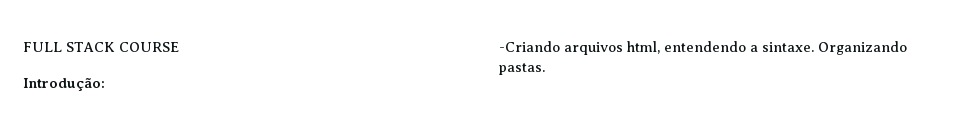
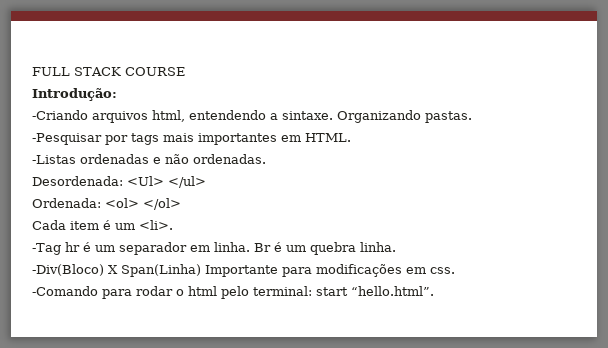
+ -Pesquisar por tags mais importantes em HTML.
+ -Listas ordenadas e não ordenadas.
+ Desordenada: <Ul> </ul>
+ Ordenada: <ol> </ol>
+ Cada item é um <li>.
+ -Tag hr é um separador em linha. Br é um quebra linha.
+ -Div(Bloco) X Span(Linha) Importante para modificações em css.
+ -Comando para rodar o html pelo terminal: start “hello.html”.

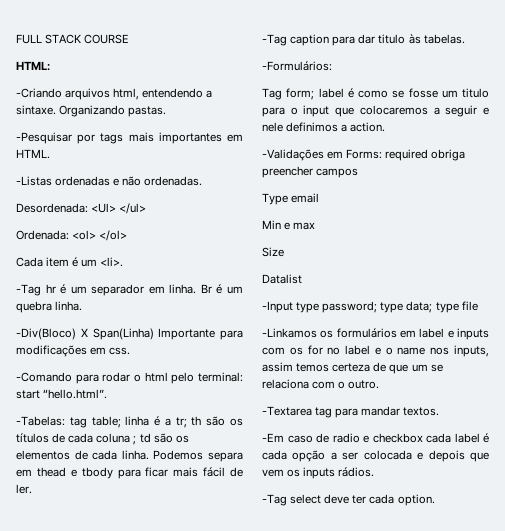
- Introdução:
+ HTML:
+ -Tabelas: tag table; linha é a tr; th são os títulos de cada coluna ; td são os elementos de cada linha. Podemos separa em thead e tbody para ficar mais fácil de ler.
+ -Tag caption para dar titulo às tabelas.
+ -Formulários:
+ Tag form; label é como se fosse um titulo para o input que colocaremos a seguir e nele definimos a action.
+ -Validações em Forms: required obriga preencher campos
+ Type email
+ Min e max
+ Size
+ Datalist
+ -Input type password; type data; type file
+ -Linkamos os formulários em label e inputs com os for no label e o name nos inputs, assim temos certeza de que um se relaciona com o outro.
+ -Textarea tag para mandar textos.
+ -Em caso de radio e checkbox cada label é cada opção a ser colocada e depois que vem os inputs rádios.
+ -Tag select deve ter cada option.

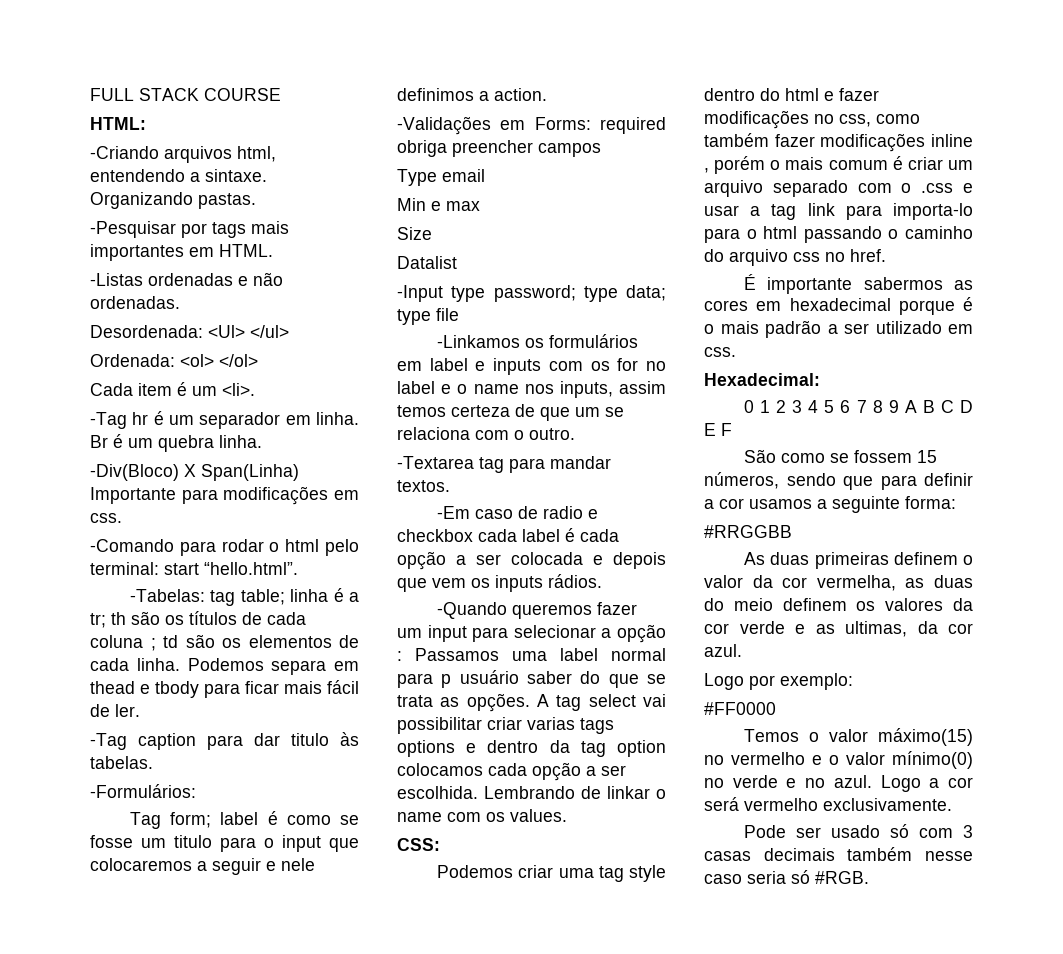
- -Tag select deve ter cada option.
+ -Quando queremos fazer um input para selecionar a opção : Passamos uma label normal para p usuário saber do que se trata as opções. A tag select vai possibilitar criar varias tags options e dentro da tag option colocamos cada opção a ser escolhida. Lembrando de linkar o name com os values.
+ CSS:
+ Podemos criar uma tag style dentro do html e fazer modificações no css, como também fazer modificações inline , porém o mais comum é criar um arquivo separado com o .css e usar a tag link para importa-lo para o html passando o caminho do arquivo css no href.
+ É importante sabermos as cores em hexadecimal porque é o mais padrão a ser utilizado em css.
+ Hexadecimal:
+ 0 1 2 3 4 5 6 7 8 9 A B C D E F
+ São como se fossem 15 números, sendo que para definir a cor usamos a seguinte forma:
+ #RRGGBB
+ As duas primeiras definem o valor da cor vermelha, as duas do meio definem os valores da cor verde e as ultimas, da cor azul.
+ Logo por exemplo:
+ #FF0000
+ Temos o valor máximo(15) no vermelho e o valor mínimo(0) no verde e no azul. Logo a cor será vermelho exclusivamente.
+ Pode ser usado só com 3 casas decimais também nesse caso seria só #RGB.

